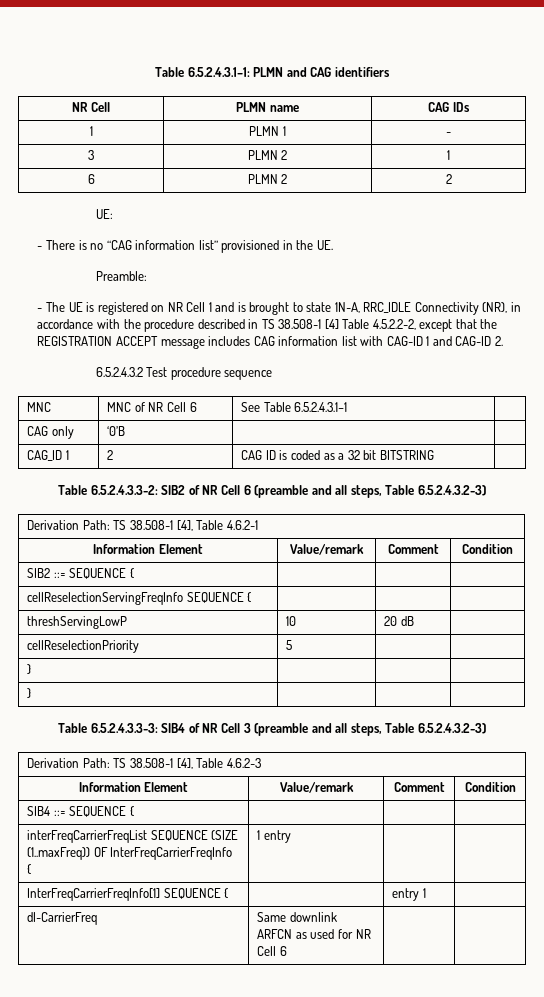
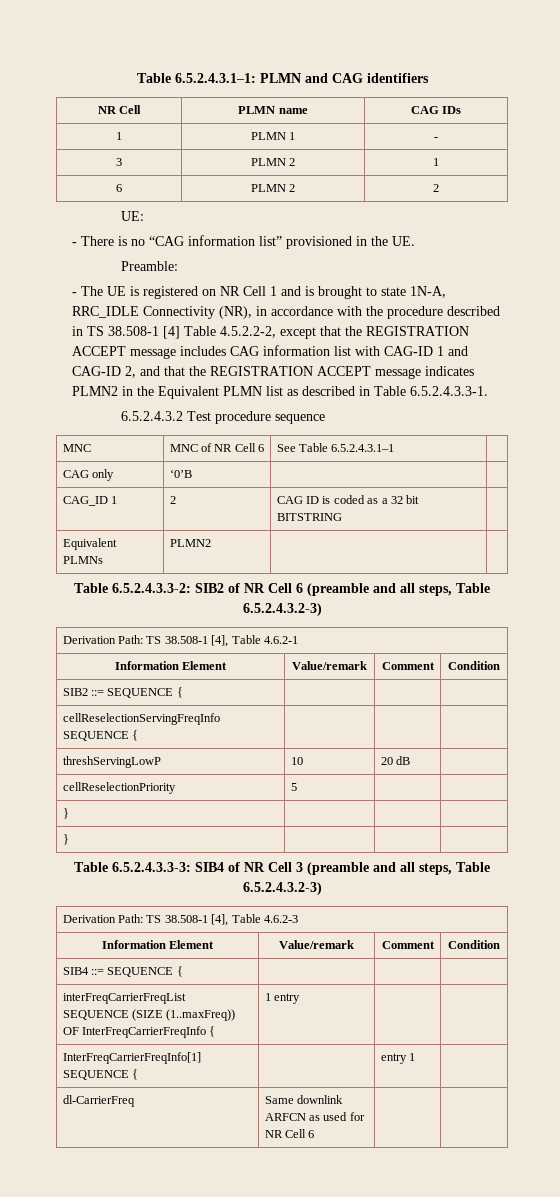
- - The UE is registered on NR Cell 1 and is brought to state 1N-A, RRC_IDLE Connectivity (NR), in accordance with the procedure described in TS 38.508-1 [4] Table 4.5.2.2-2, except that the REGISTRATION ACCEPT message includes CAG information list with CAG-ID 1 and CAG-ID 2.
+ - The UE is registered on NR Cell 1 and is brought to state 1N-A, RRC_IDLE Connectivity (NR), in accordance with the procedure described in TS 38.508-1 [4] Table 4.5.2.2-2, except that the REGISTRATION ACCEPT message includes CAG information list with CAG-ID 1 and CAG-ID 2, and that the REGISTRATION ACCEPT message indicates PLMN2 in the Equivalent PLMN list as described in Table 6.5.2.4.3.3-1.
+ Equivalent PLMNs | PLMN2 | |

